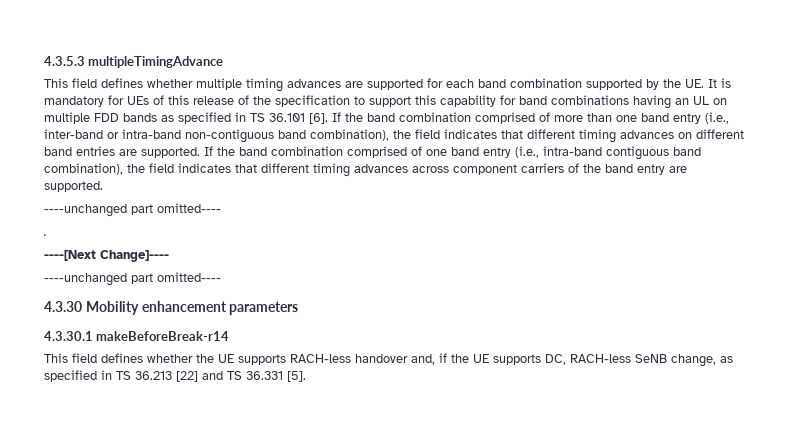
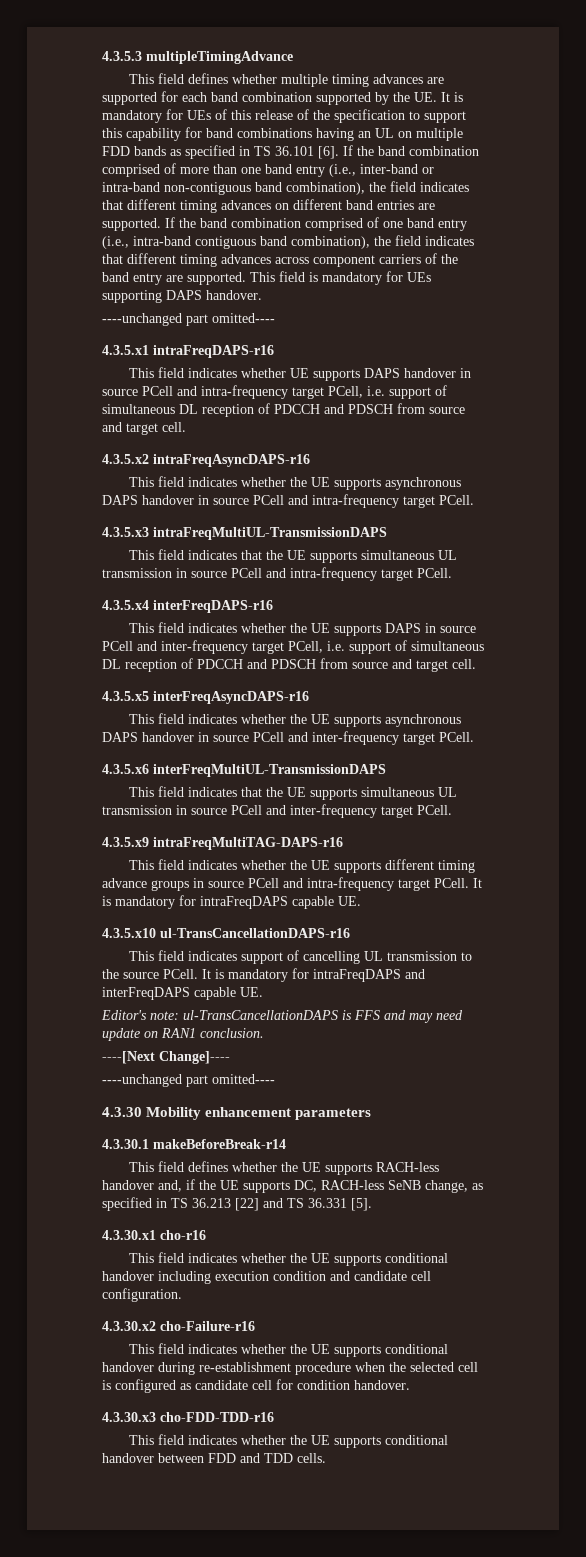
- If the band combination comprised of one band entry (i.e., intra-band contiguous band combination), the field indicates that different timing advances across component carriers of the band entry are supported.
+ If the band combination comprised of one band entry (i.e., intra-band contiguous band combination), the field indicates that different timing advances across component carriers of the band entry are supported. This field is mandatory for UEs supporting DAPS handover.
  ----unchanged part omitted----
- .
+ 4.3.5.x1 intraFreqDAPS-r16
+ This field indicates whether UE supports DAPS handover in source PCell and intra-frequency target PCell, i.e. support of simultaneous DL reception of PDCCH and PDSCH from source and target cell.
+ 4.3.5.x2 intraFreqAsyncDAPS-r16
+ This field indicates whether the UE supports asynchronous DAPS handover in source PCell and intra-frequency target PCell.
+ 4.3.5.x3 intraFreqMultiUL-TransmissionDAPS
+ This field indicates that the UE supports simultaneous UL transmission in source PCell and intra-frequency target PCell.
+ 4.3.5.x4 interFreqDAPS-r16
+ This field indicates whether the UE supports DAPS in source PCell and inter-frequency target PCell, i.e. support of simultaneous DL reception of PDCCH and PDSCH from source and target cell.
+ 4.3.5.x5 interFreqAsyncDAPS-r16
+ This field indicates whether the UE supports asynchronous DAPS handover in source PCell and inter-frequency target PCell.
+ 4.3.5.x6 interFreqMultiUL-TransmissionDAPS
+ This field indicates that the UE supports simultaneous UL transmission in source PCell and inter-frequency target PCell.
+ 4.3.5.x9 intraFreqMultiTAG-DAPS-r16
+ This field indicates whether the UE supports different timing advance groups in source PCell and intra-frequency target PCell. It is mandatory for intraFreqDAPS capable UE.
+ 4.3.5.x10 ul-TransCancellationDAPS-r16
+ This field indicates support of cancelling UL transmission to the source PCell. It is mandatory for intraFreqDAPS and interFreqDAPS capable UE.
+ Editor's note: ul-TransCancellationDAPS is FFS and may need update on RAN1 conclusion.
+ 4.3.30.x1 cho-r16
+ This field indicates whether the UE supports conditional handover including execution condition and candidate cell configuration.
+ 4.3.30.x2 cho-Failure-r16
+ This field indicates whether the UE supports conditional handover during re-establishment procedure when the selected cell is configured as candidate cell for condition handover.
+ 4.3.30.x3 cho-FDD-TDD-r16
+ This field indicates whether the UE supports conditional handover between FDD and TDD cells.

